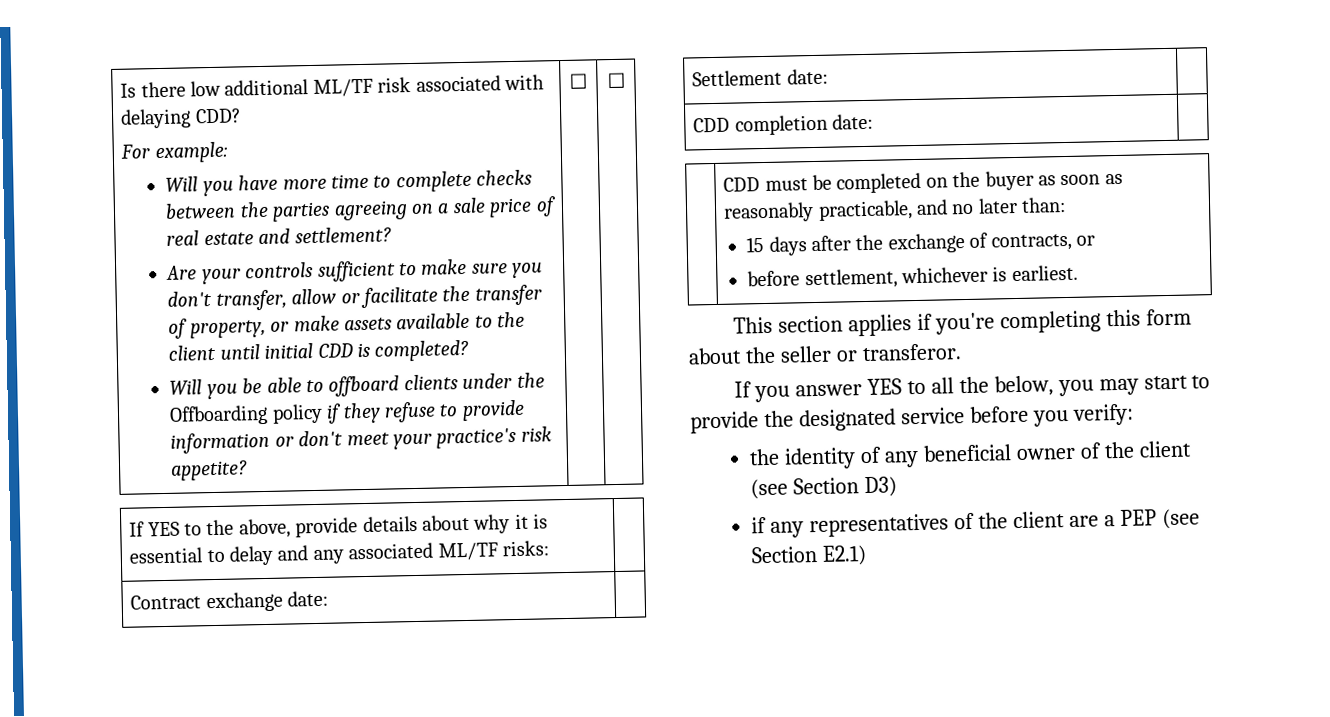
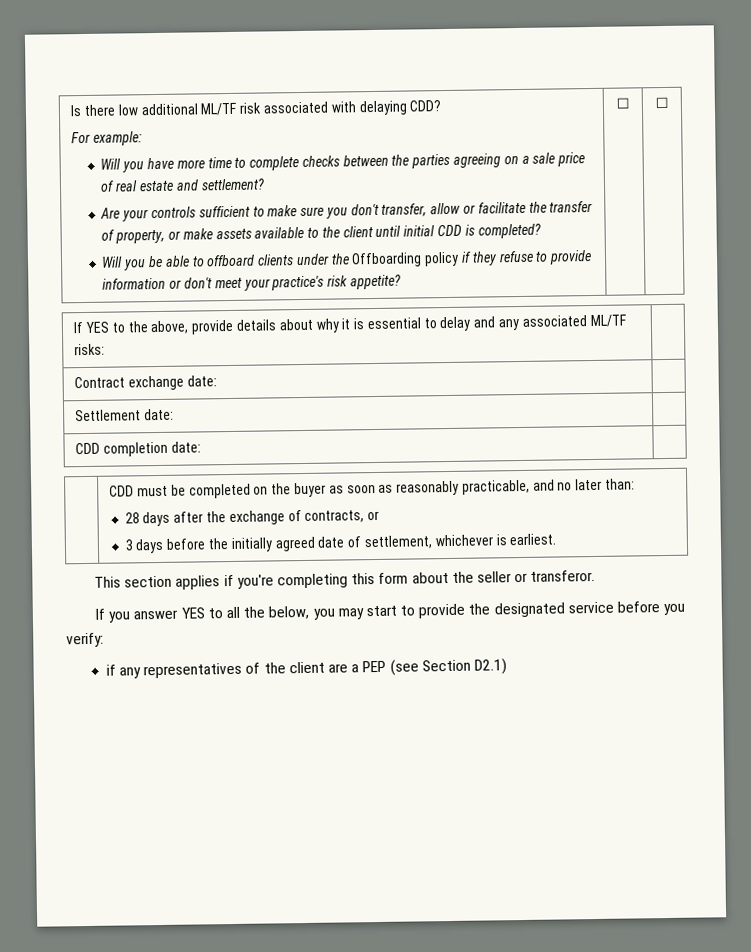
  | CDD must be completed on the buyer as soon as reasonably practicable, and no later than:
- 15 days after the exchange of contracts, or
- before settlement, whichever is earliest.
+ 28 days after the exchange of contracts, or
+ 3 days before the initially agreed date of settlement, whichever is earliest.
- the identity of any beneficial owner of the client (see Section D3)
- if any representatives of the client are a PEP (see Section E2.1)
+ if any representatives of the client are a PEP (see Section D2.1)

